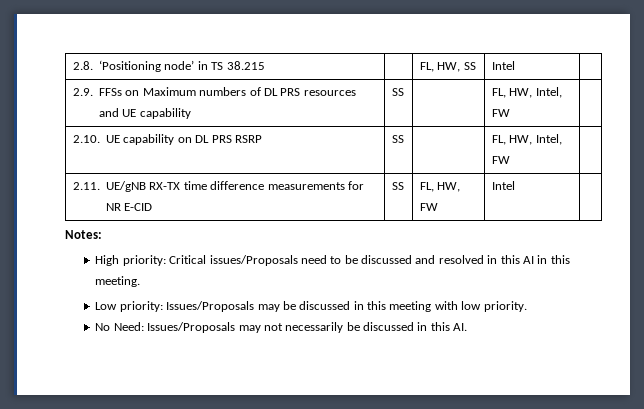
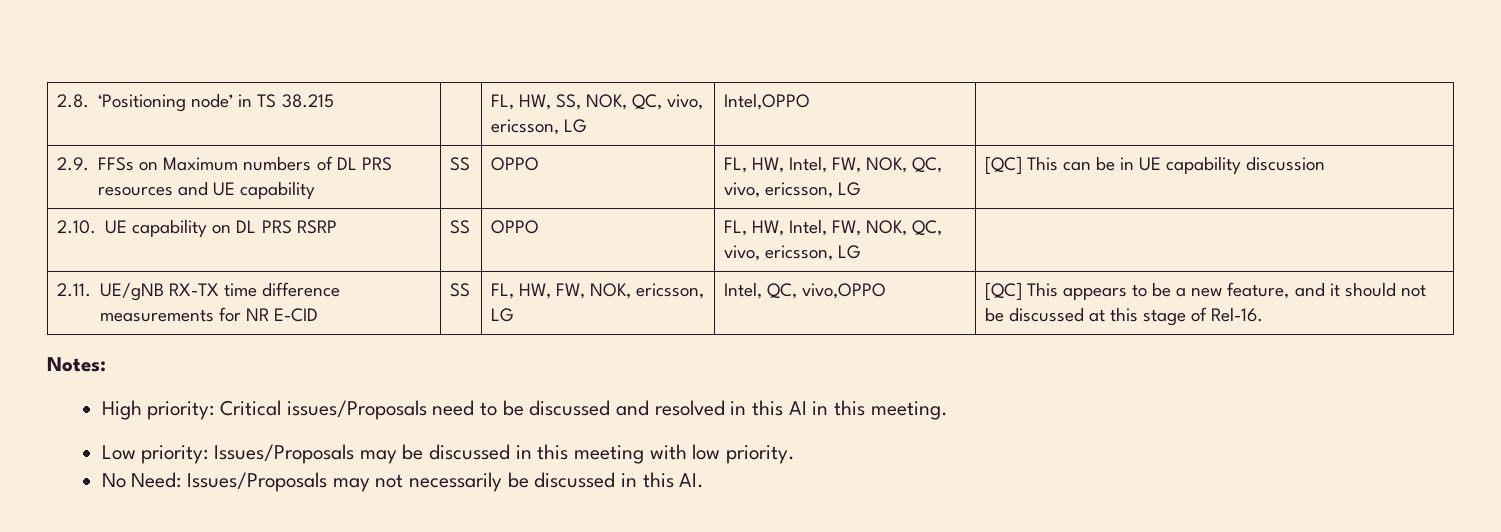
- 2.8. ‘Positioning node’ in TS 38.215 | | FL, HW, SS | Intel |
+ 2.8. ‘Positioning node’ in TS 38.215 | | FL, HW, SS, NOK, QC, vivo, ericsson, LG | Intel,OPPO |
- 2.9. FFSs on Maximum numbers of DL PRS resources and UE capability | SS | | FL, HW, Intel, FW |
+ 2.9. FFSs on Maximum numbers of DL PRS resources and UE capability | SS | OPPO | FL, HW, Intel, FW, NOK, QC, vivo, ericsson, LG | [QC] This can be in UE capability discussion
- 2.10. UE capability on DL PRS RSRP | SS | | FL, HW, Intel, FW |
+ 2.10. UE capability on DL PRS RSRP | SS | OPPO | FL, HW, Intel, FW, NOK, QC, vivo, ericsson, LG |
- 2.11. UE/gNB RX-TX time difference measurements for NR E-CID | SS | FL, HW, FW | Intel |
+ 2.11. UE/gNB RX-TX time difference measurements for NR E-CID | SS | FL, HW, FW, NOK, ericsson, LG | Intel, QC, vivo,OPPO | [QC] This appears to be a new feature, and it should not be discussed at this stage of Rel-16.

